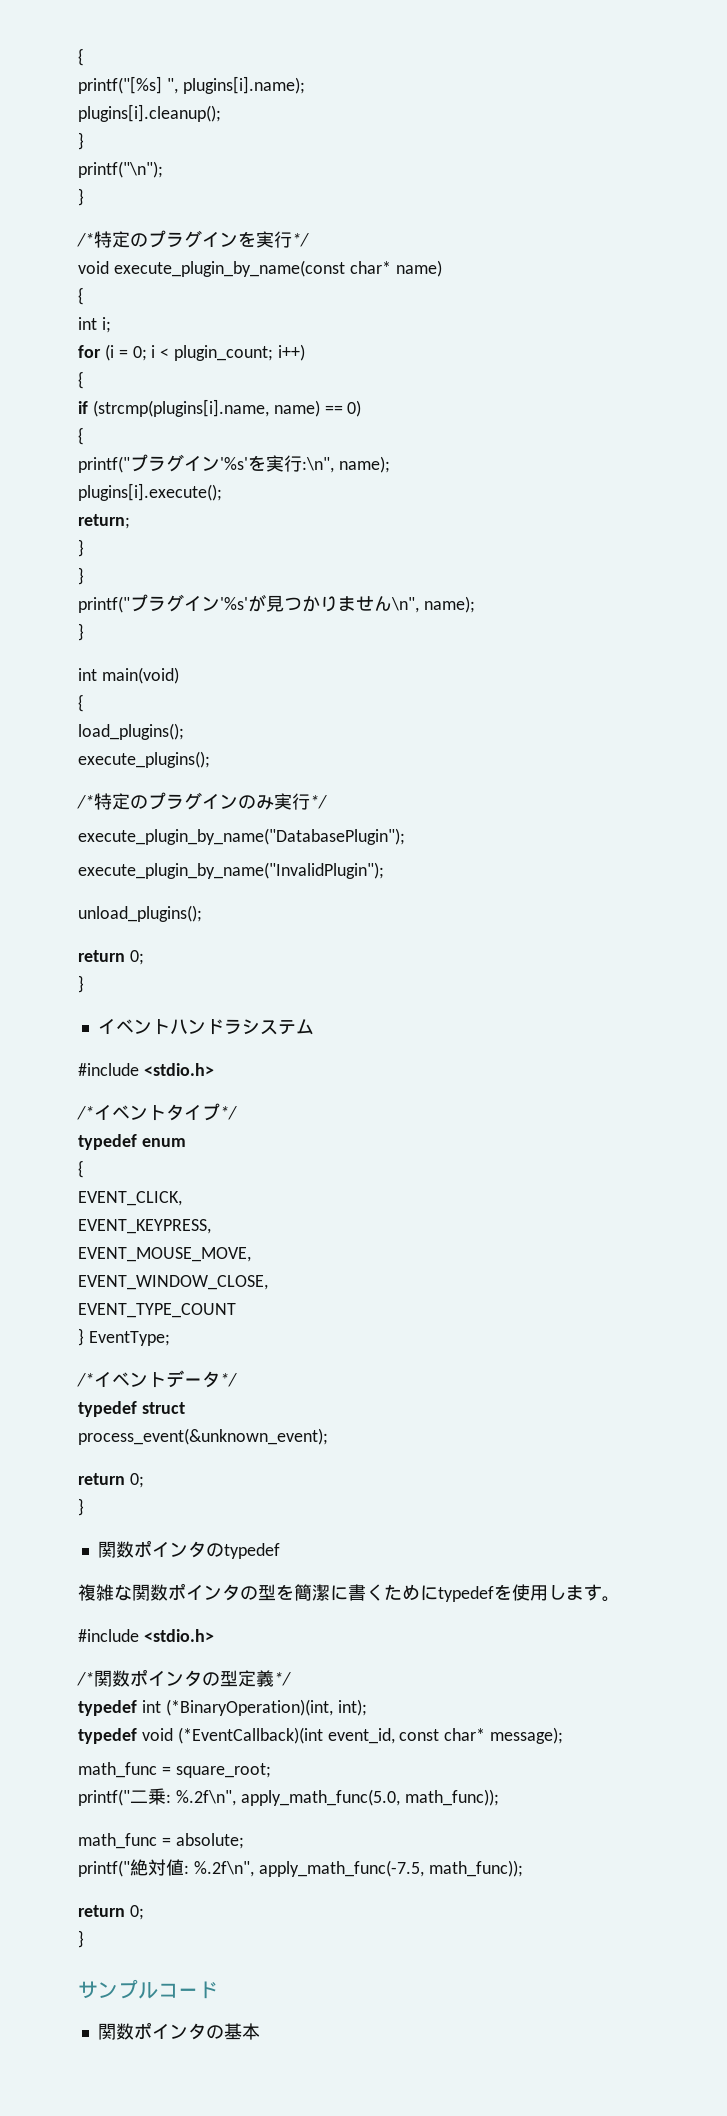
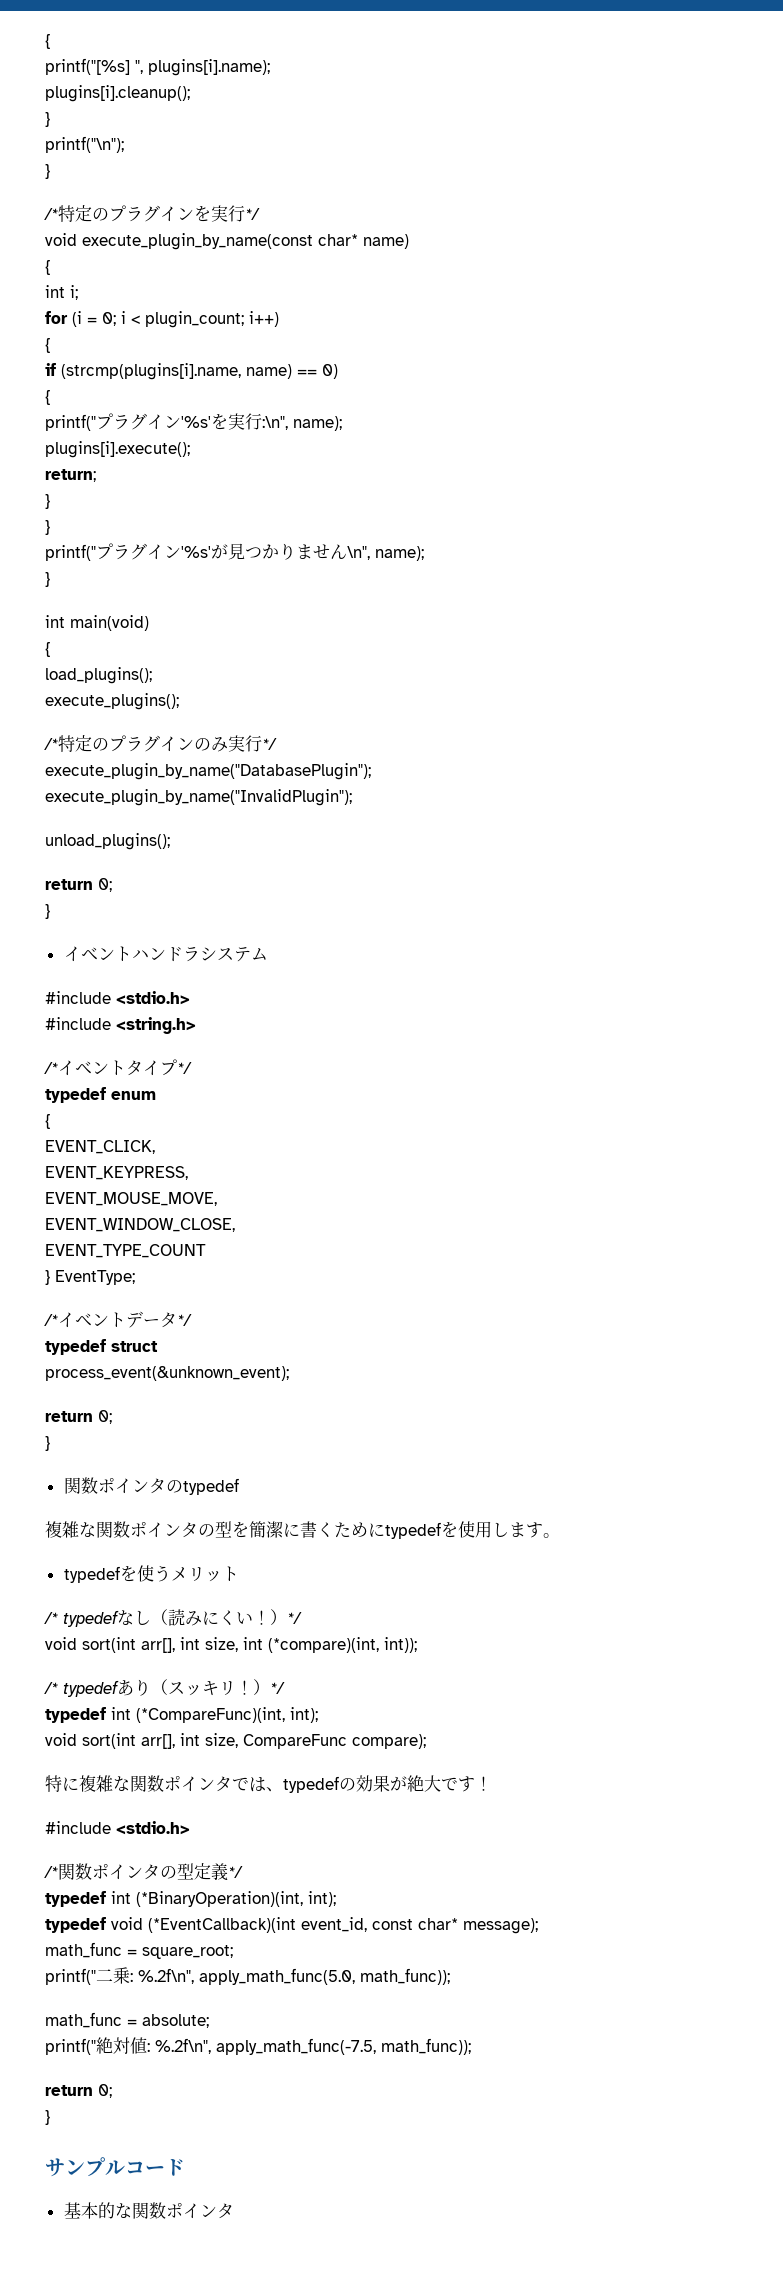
+ #include <string.h>
+ typedefを使うメリット
+ /* typedefなし（読みにくい！）*/
+ void sort(int arr[], int size, int (*compare)(int, int));
+ /* typedefあり（スッキリ！）*/
+ typedef int (*CompareFunc)(int, int);
+ void sort(int arr[], int size, CompareFunc compare);
+ 特に複雑な関数ポインタでは、typedefの効果が絶大です！
- 関数ポインタの基本
+ 基本的な関数ポインタ

